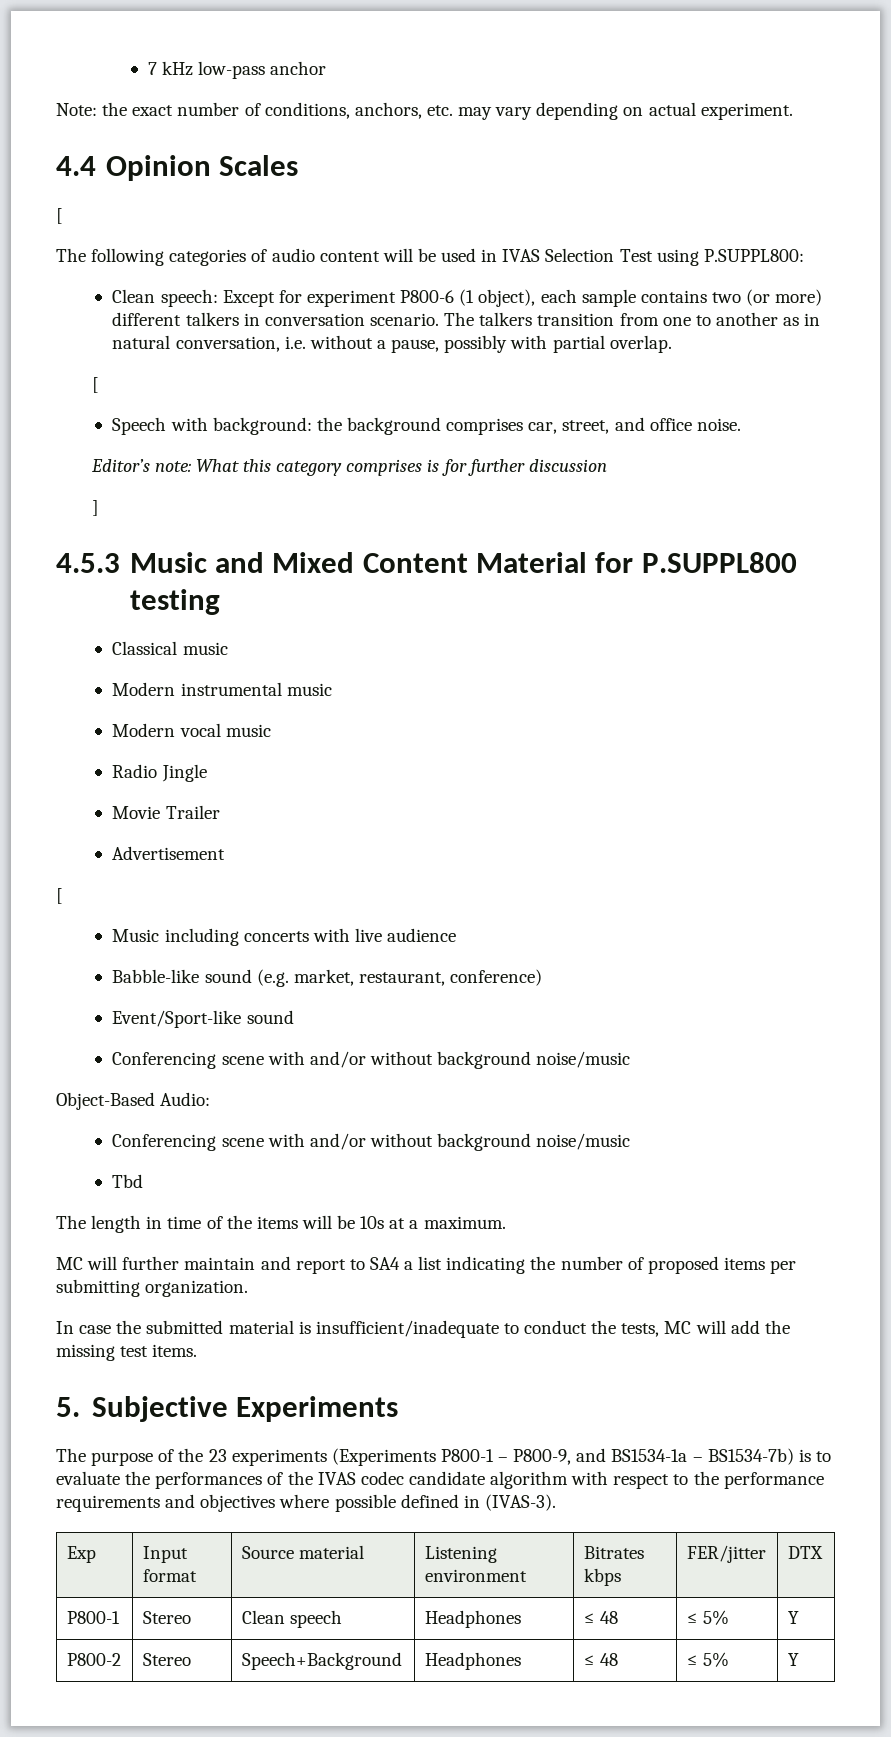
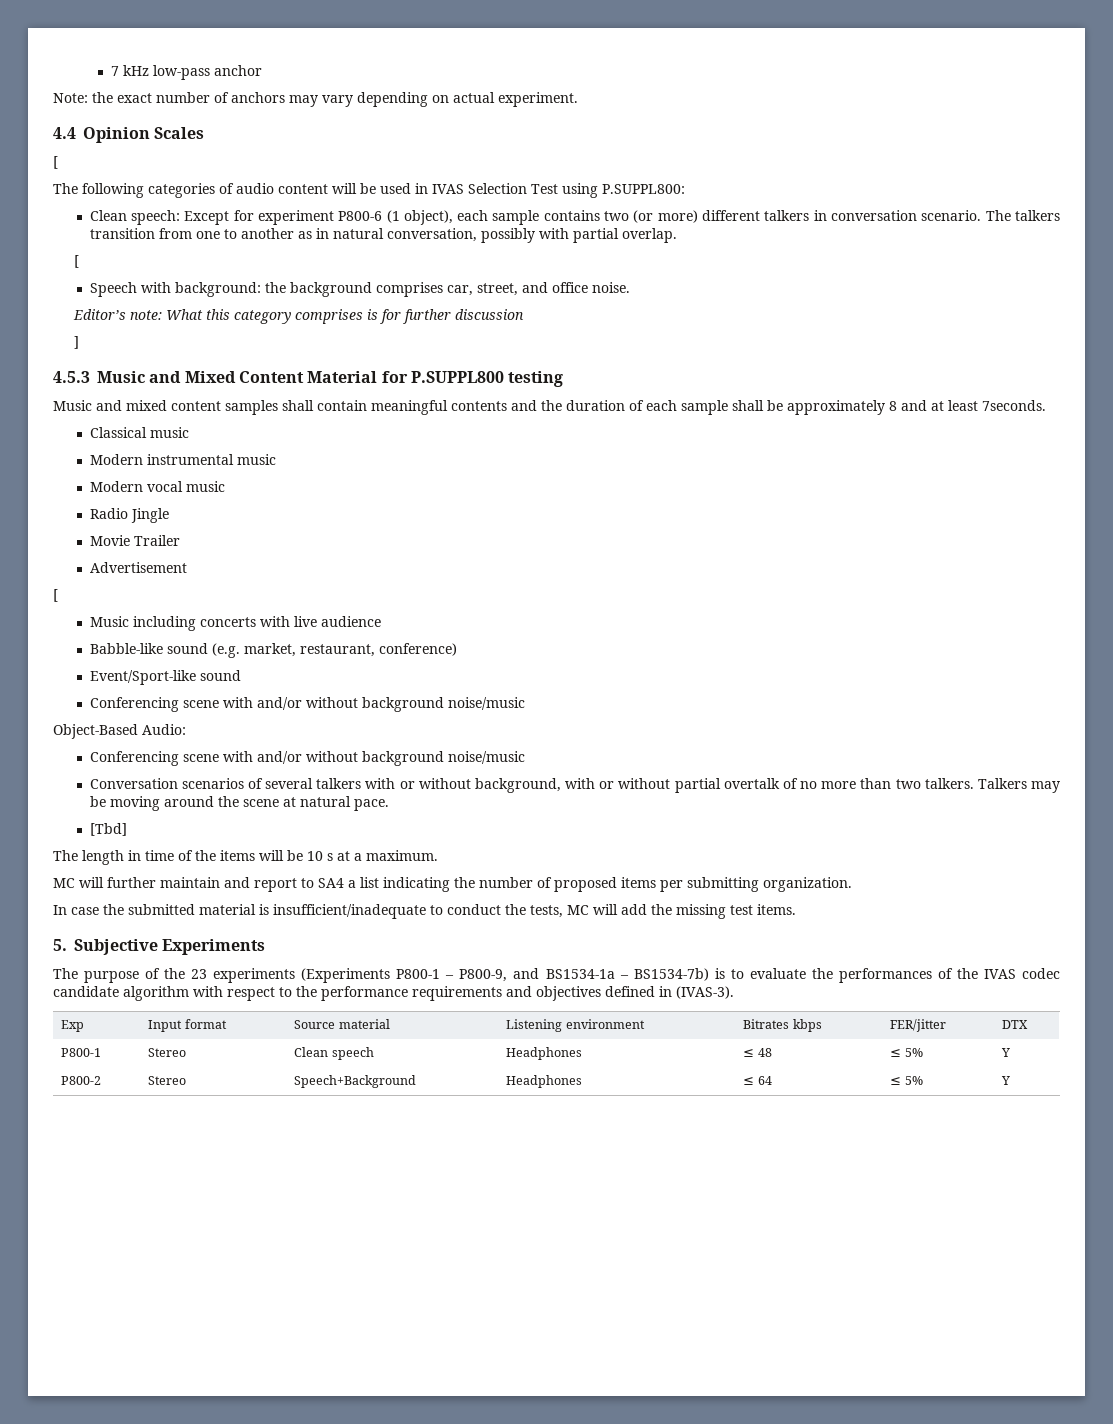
- Note: the exact number of conditions, anchors, etc. may vary depending on actual experiment.
+ Note: the exact number of anchors may vary depending on actual experiment.
- The talkers transition from one to another as in natural conversation, i.e. without a pause, possibly with partial overlap.
+ The talkers transition from one to another as in natural conversation, possibly with partial overlap.
+ Music and mixed content samples shall contain meaningful contents and the duration of each sample shall be approximately 8 and at least 7seconds.
- Tbd
+ Conversation scenarios of several talkers with or without background, with or without partial overtalk of no more than two talkers. Talkers may be moving around the scene at natural pace.
+ [Tbd]
- The length in time of the items will be 10s at a maximum.
+ The length in time of the items will be 10 s at a maximum.
- The purpose of the 23 experiments (Experiments P800-1 – P800-9, and BS1534-1a – BS1534-7b) is to evaluate the performances of the IVAS codec candidate algorithm with respect to the performance requirements and objectives where possible defined in (IVAS-3).
+ The purpose of the 23 experiments (Experiments P800-1 – P800-9, and BS1534-1a – BS1534-7b) is to evaluate the performances of the IVAS codec candidate algorithm with respect to the performance requirements and objectives defined in (IVAS-3).
- P800-2 | Stereo | Speech+Background | Headphones | ≤ 48 | ≤ 5% | Y
+ P800-2 | Stereo | Speech+Background | Headphones | ≤ 64 | ≤ 5% | Y

